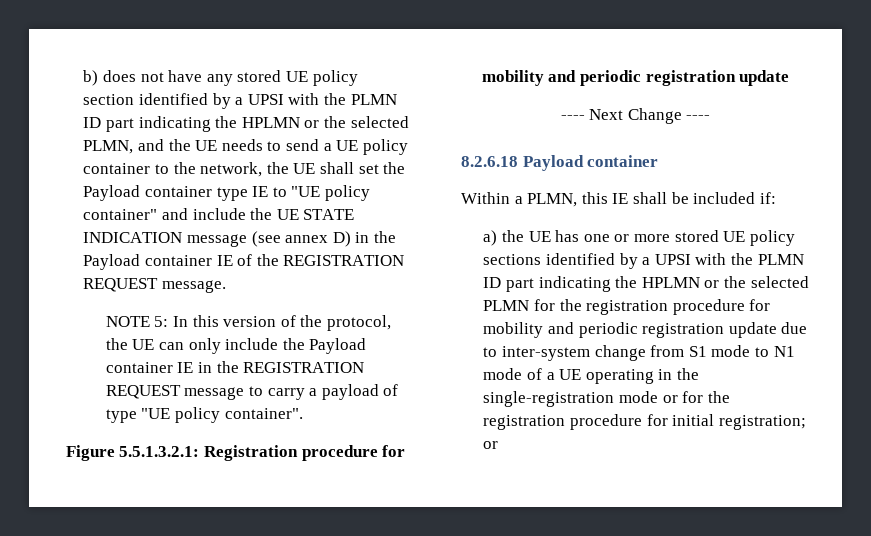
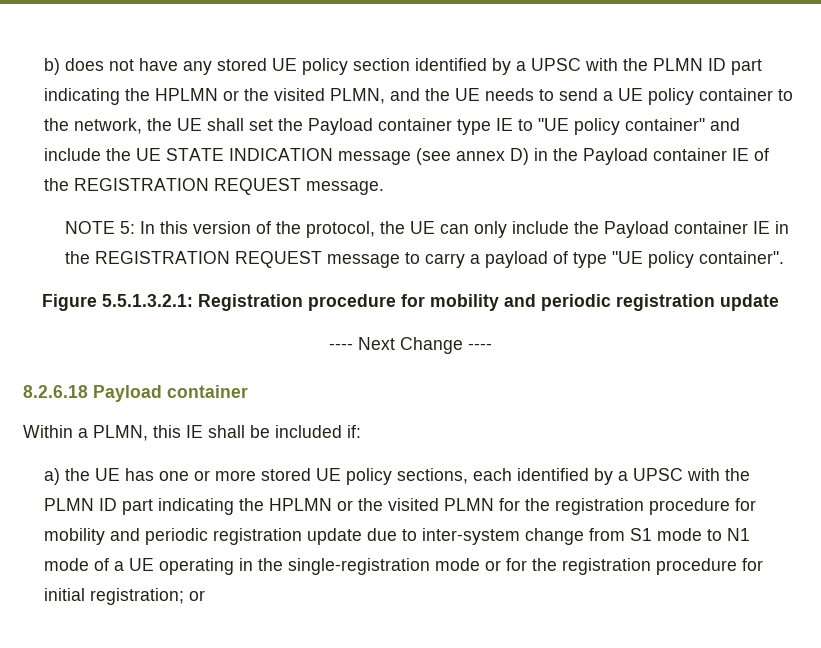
- b) does not have any stored UE policy section identified by a UPSI with the PLMN ID part indicating the HPLMN or the selected PLMN, and the UE needs to send a UE policy container to the network, the UE shall set the Payload container type IE to "UE policy container" and include the UE STATE INDICATION message (see annex D) in the Payload container IE of the REGISTRATION REQUEST message.
+ b) does not have any stored UE policy section identified by a UPSC with the PLMN ID part indicating the HPLMN or the visited PLMN, and the UE needs to send a UE policy container to the network, the UE shall set the Payload container type IE to "UE policy container" and include the UE STATE INDICATION message (see annex D) in the Payload container IE of the REGISTRATION REQUEST message.
- a) the UE has one or more stored UE policy sections identified by a UPSI with the PLMN ID part indicating the HPLMN or the selected PLMN for the registration procedure for mobility and periodic registration update due to inter-system change from S1 mode to N1 mode of a UE operating in the single-registration mode or for the registration procedure for initial registration; or
+ a) the UE has one or more stored UE policy sections, each identified by a UPSC with the PLMN ID part indicating the HPLMN or the visited PLMN for the registration procedure for mobility and periodic registration update due to inter-system change from S1 mode to N1 mode of a UE operating in the single-registration mode or for the registration procedure for initial registration; or

